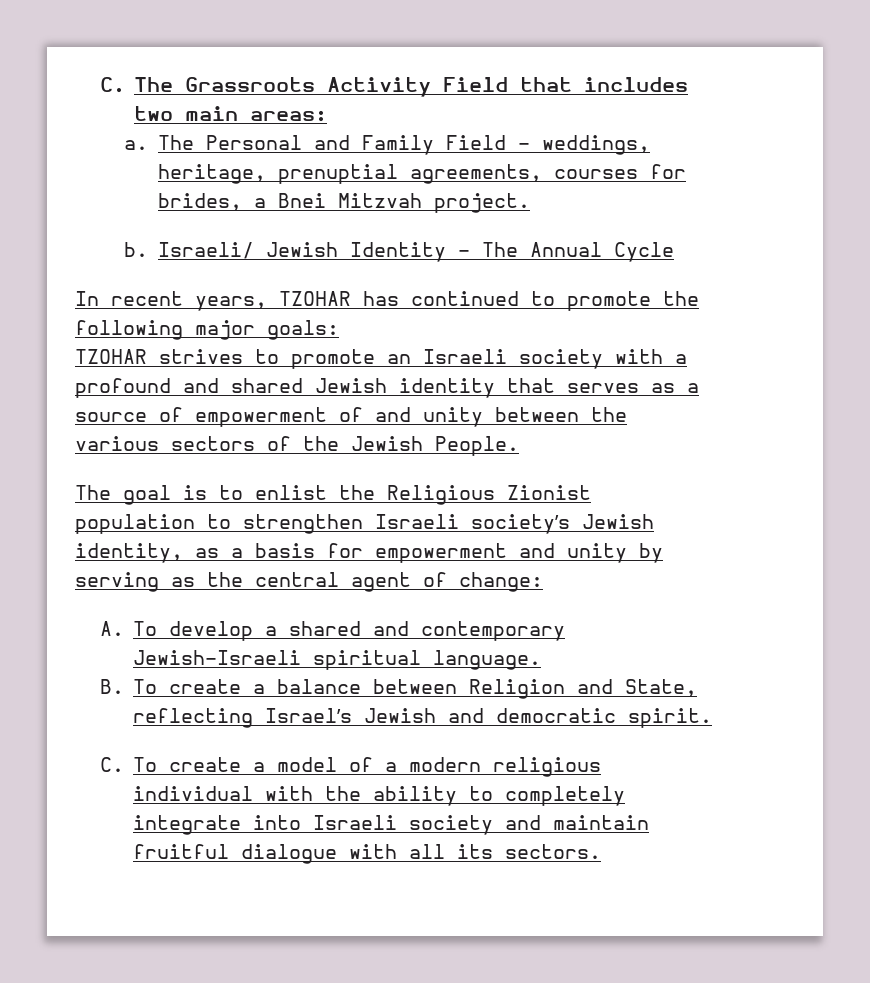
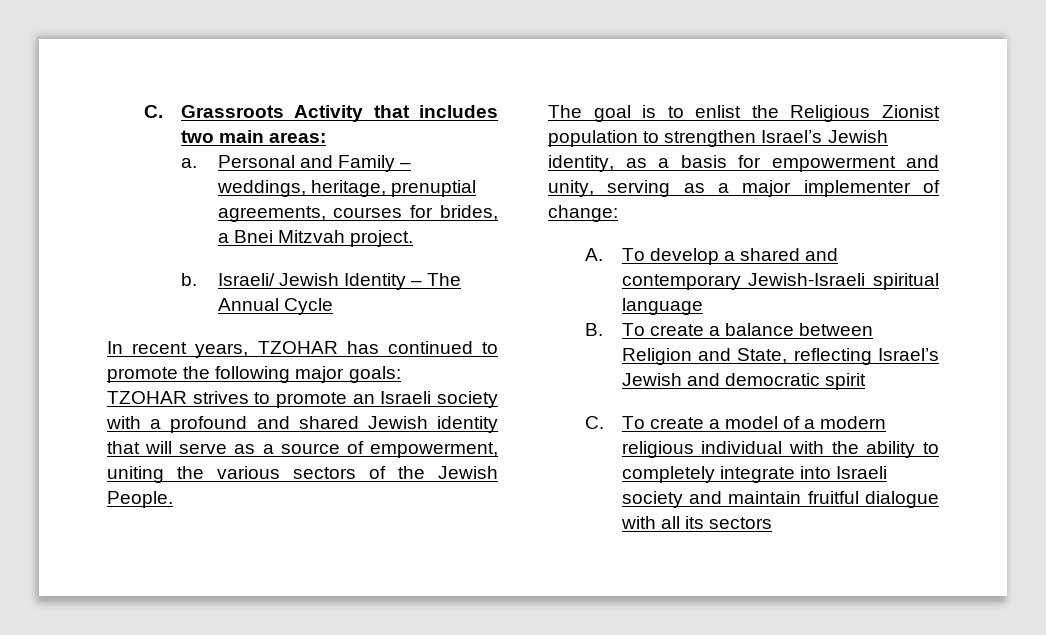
- C. The Grassroots Activity Field that includes two main areas:
+ C. Grassroots Activity that includes two main areas:
- The Personal and Family Field – weddings, heritage, prenuptial agreements, courses for brides, a Bnei Mitzvah project.
+ Personal and Family – weddings, heritage, prenuptial agreements, courses for brides, a Bnei Mitzvah project.
- TZOHAR strives to promote an Israeli society with a profound and shared Jewish identity that serves as a source of empowerment of and unity between the various sectors of the Jewish People.
+ TZOHAR strives to promote an Israeli society with a profound and shared Jewish identity that will serve as a source of empowerment, uniting the various sectors of the Jewish People.
- The goal is to enlist the Religious Zionist population to strengthen Israeli society’s Jewish identity, as a basis for empowerment and unity by serving as the central agent of change:
+ The goal is to enlist the Religious Zionist population to strengthen Israel’s Jewish identity, as a basis for empowerment and unity, serving as a major implementer of change:
- A. To develop a shared and contemporary Jewish-Israeli spiritual language.
+ A. To develop a shared and contemporary Jewish-Israeli spiritual language
- B. To create a balance between Religion and State, reflecting Israel’s Jewish and democratic spirit.
+ B. To create a balance between Religion and State, reflecting Israel’s Jewish and democratic spirit
- C. To create a model of a modern religious individual with the ability to completely integrate into Israeli society and maintain fruitful dialogue with all its sectors.
+ C. To create a model of a modern religious individual with the ability to completely integrate into Israeli society and maintain fruitful dialogue with all its sectors

